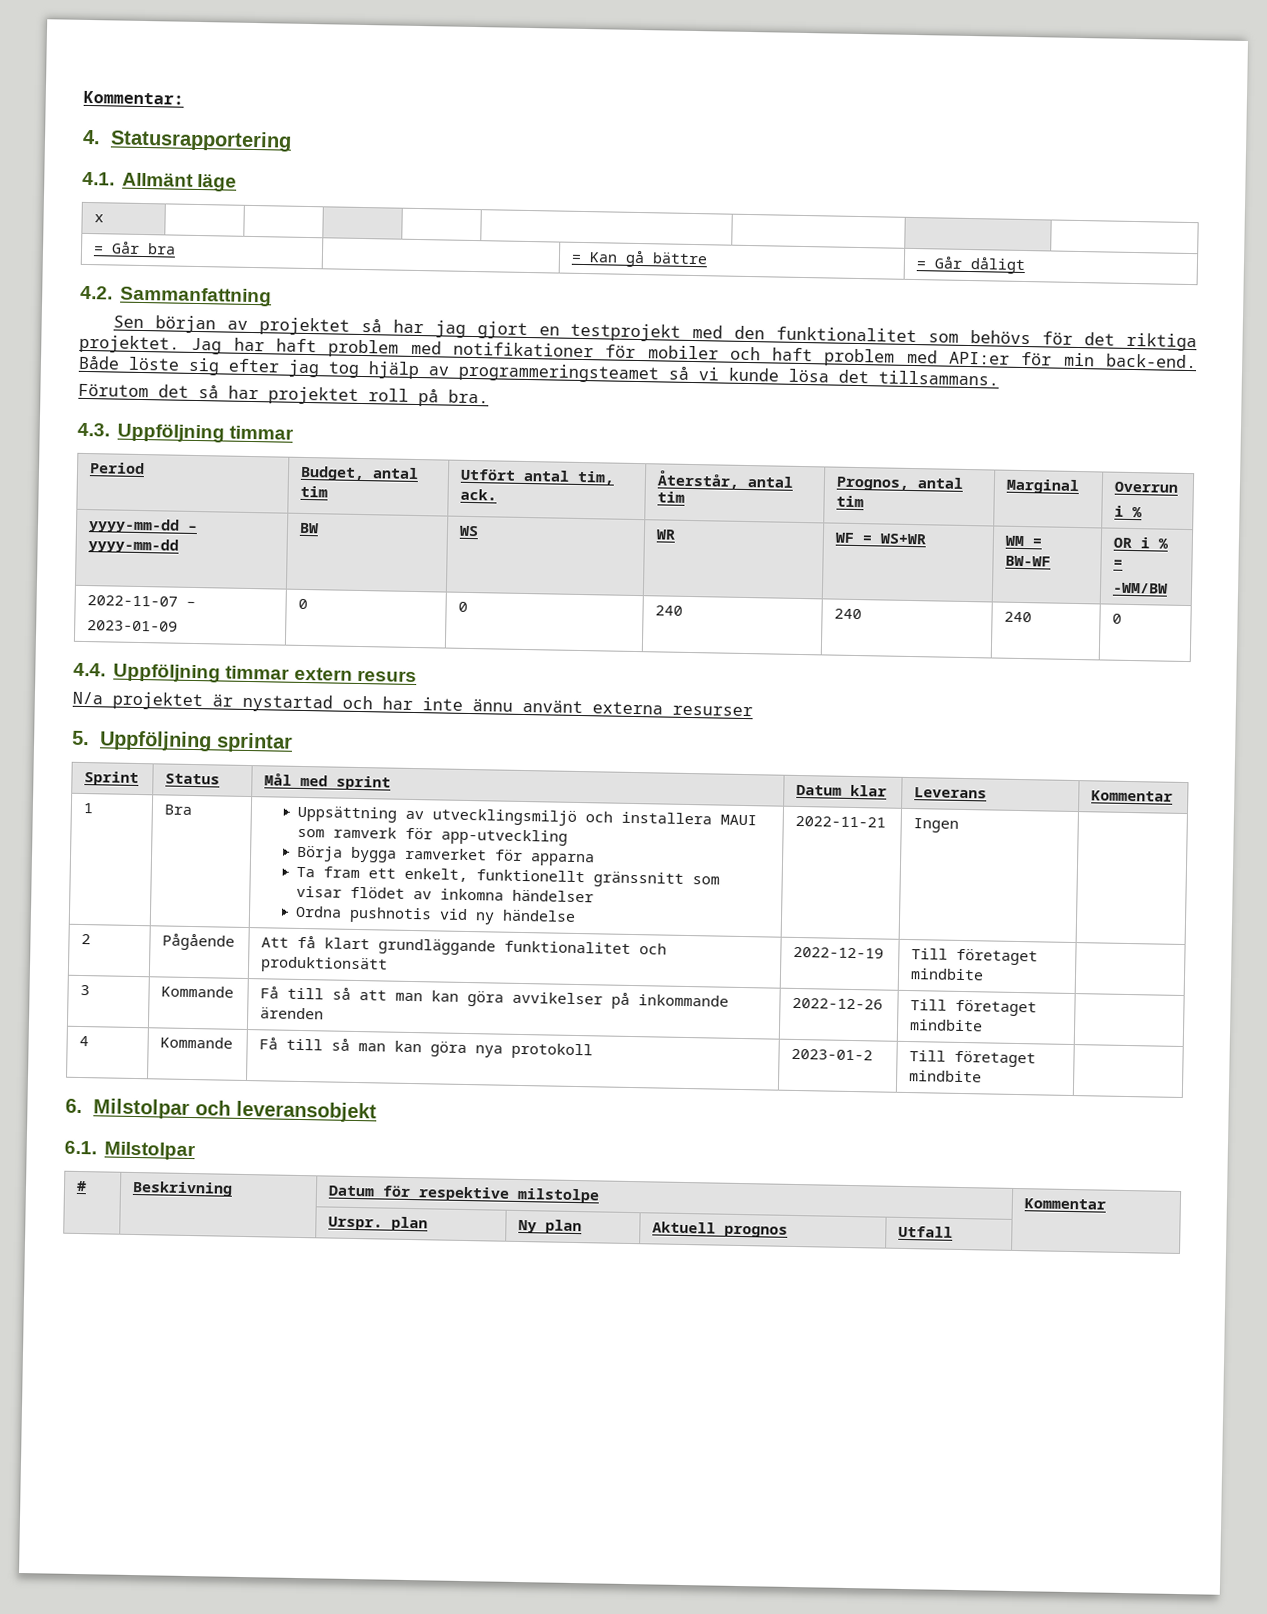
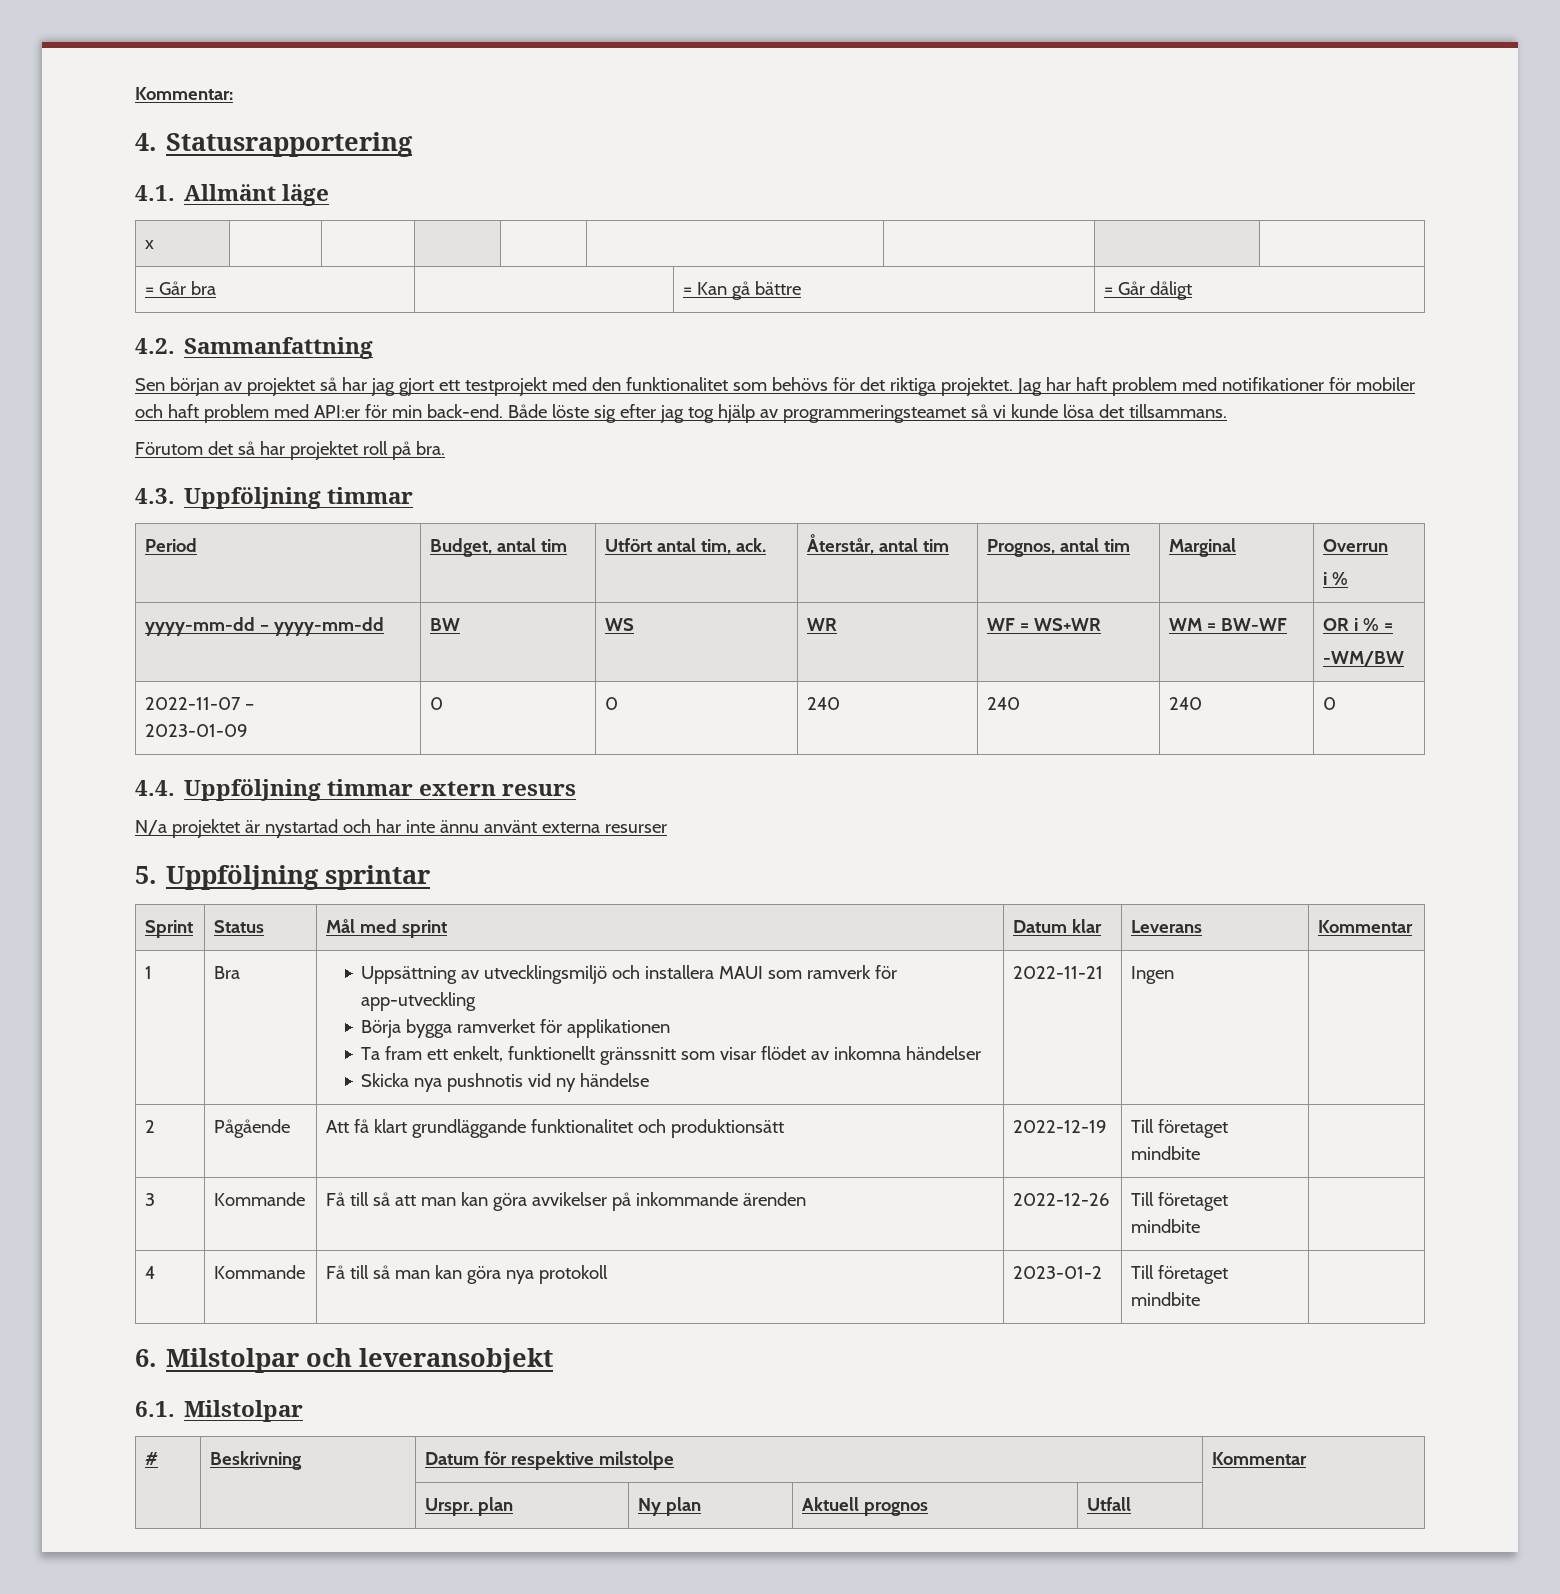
- Sen början av projektet så har jag gjort en testprojekt med den funktionalitet som behövs för det riktiga projektet.
+ Sen början av projektet så har jag gjort ett testprojekt med den funktionalitet som behövs för det riktiga projektet.
  1 | Bra | Uppsättning av utvecklingsmiljö och installera MAUI som ramverk för app-utveckling
- Börja bygga ramverket för apparna
+ Börja bygga ramverket för applikationen
  Ta fram ett enkelt, funktionellt gränssnitt som visar flödet av inkomna händelser
- Ordna pushnotis vid ny händelse | 2022-11-21 | Ingen |
+ Skicka nya pushnotis vid ny händelse | 2022-11-21 | Ingen |

